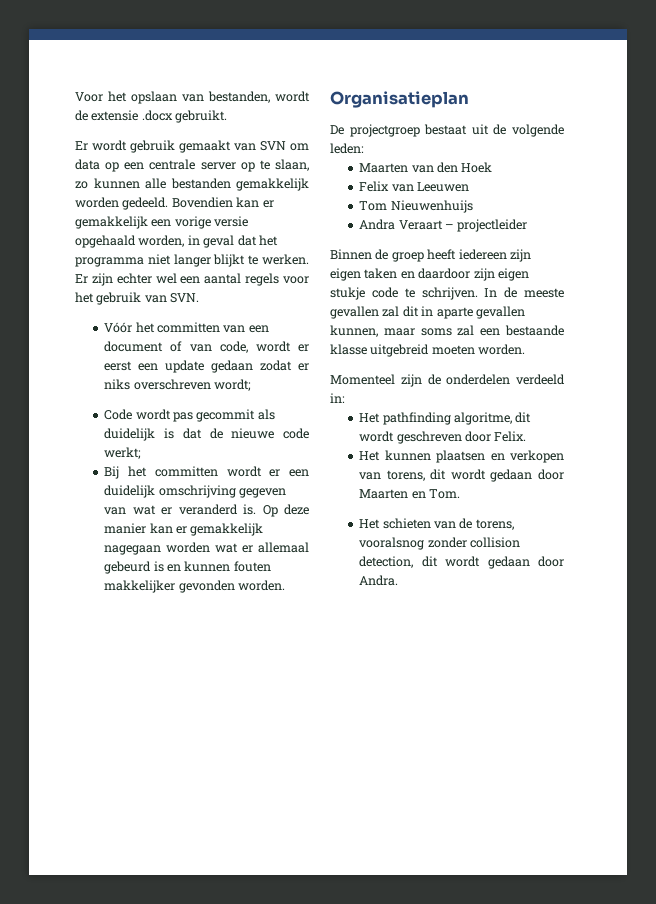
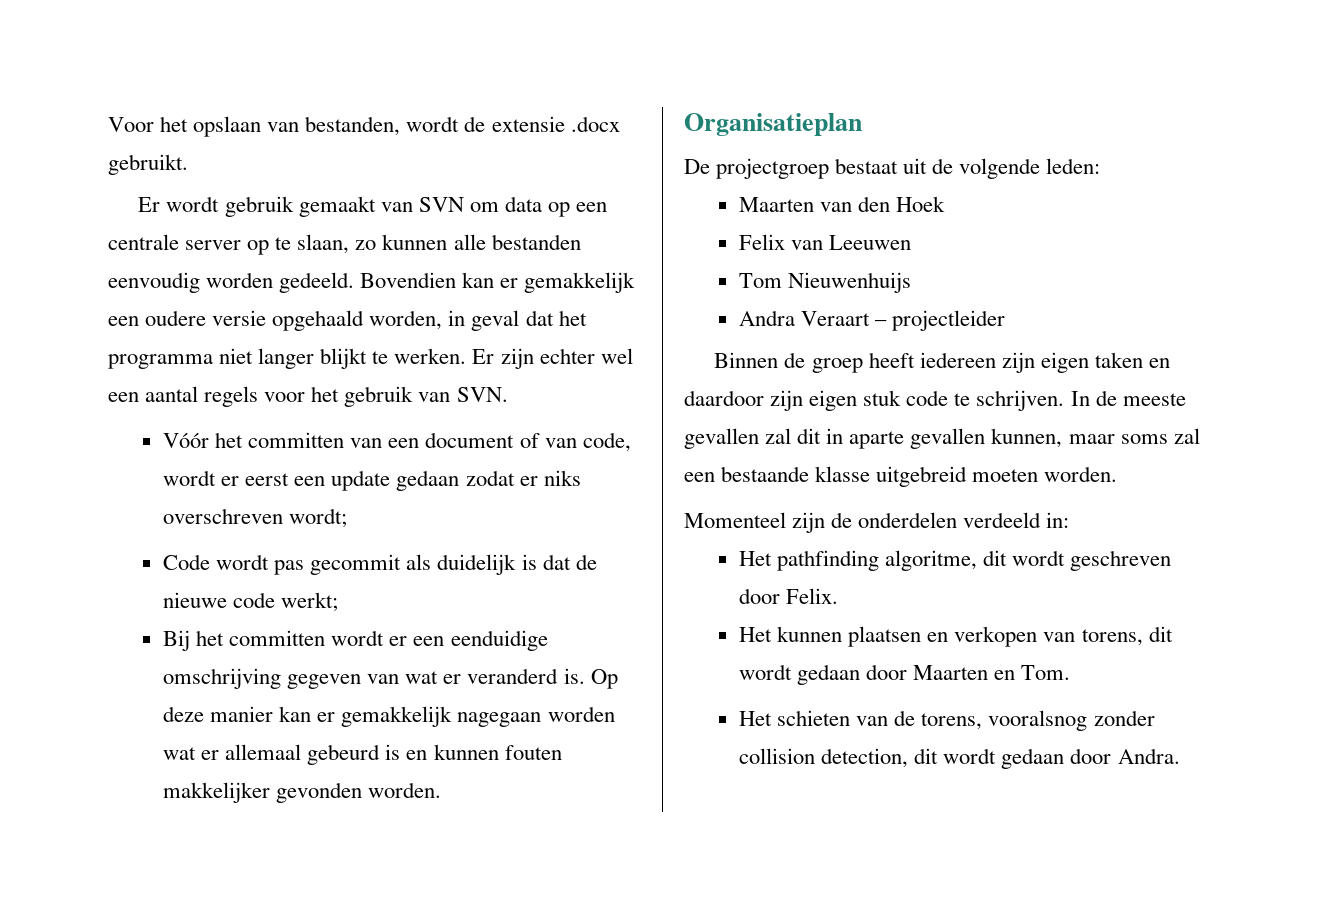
- Er wordt gebruik gemaakt van SVN om data op een centrale server op te slaan, zo kunnen alle bestanden gemakkelijk worden gedeeld.
+ Er wordt gebruik gemaakt van SVN om data op een centrale server op te slaan, zo kunnen alle bestanden eenvoudig worden gedeeld.
- Bovendien kan er gemakkelijk een vorige versie opgehaald worden, in geval dat het programma niet langer blijkt te werken.
+ Bovendien kan er gemakkelijk een oudere versie opgehaald worden, in geval dat het programma niet langer blijkt te werken.
- Bij het committen wordt er een duidelijk omschrijving gegeven van wat er veranderd is.
+ Bij het committen wordt er een eenduidige omschrijving gegeven van wat er veranderd is.
- Binnen de groep heeft iedereen zijn eigen taken en daardoor zijn eigen stukje code te schrijven.
+ Binnen de groep heeft iedereen zijn eigen taken en daardoor zijn eigen stuk code te schrijven.

